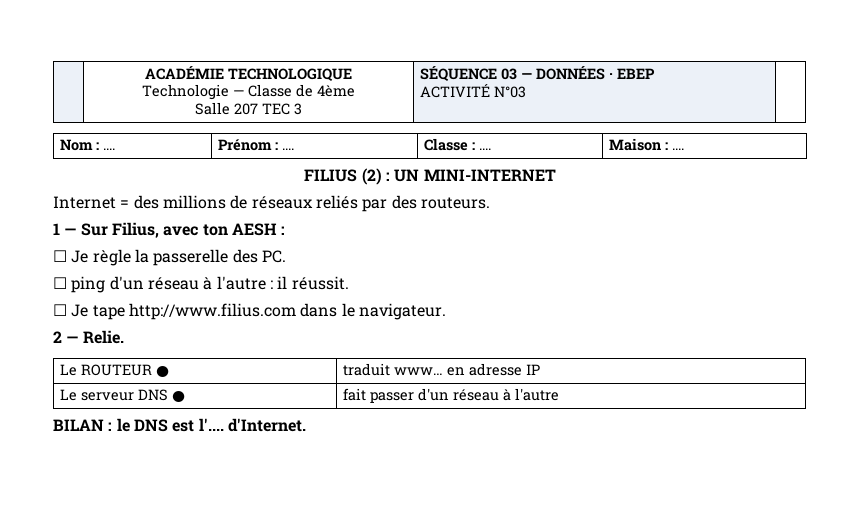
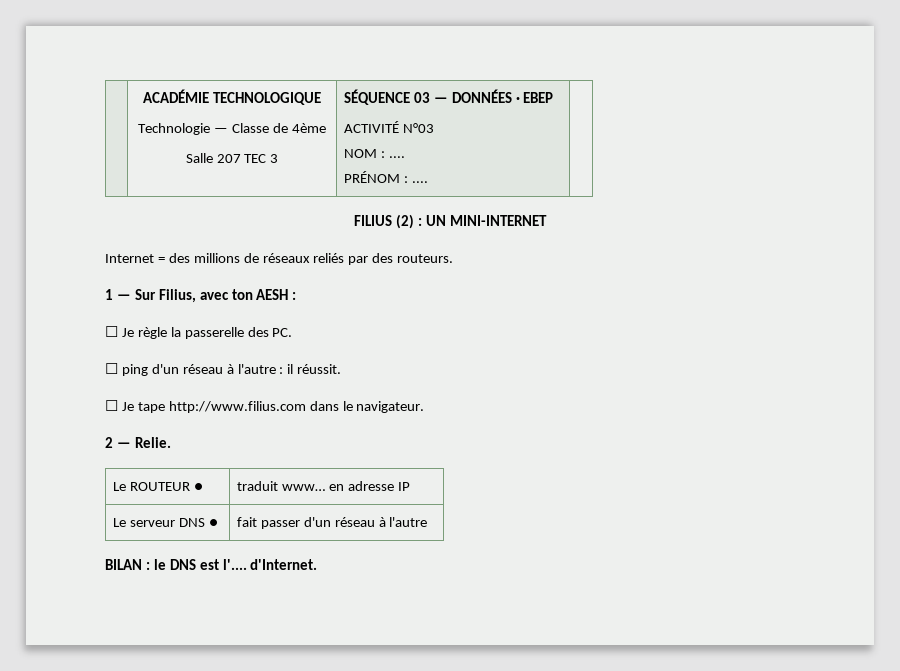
  | ACADÉMIE TECHNOLOGIQUE
  Technologie — Classe de 4ème
  Salle 207 TEC 3 | SÉQUENCE 03 — DONNÉES · EBEP
- ACTIVITÉ N°03 |
- Nom : .... | Prénom : .... | Classe : .... | Maison : ....
+ ACTIVITÉ N°03
+ NOM : ....
+ PRÉNOM : .... |

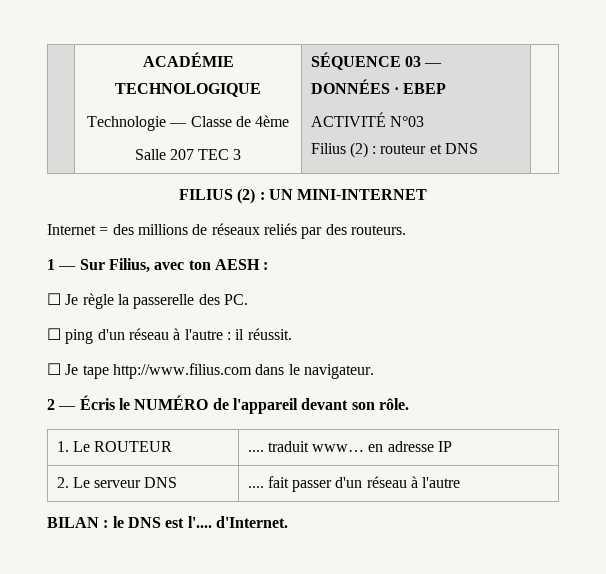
  | ACADÉMIE TECHNOLOGIQUE
  Technologie — Classe de 4ème
  Salle 207 TEC 3 | SÉQUENCE 03 — DONNÉES · EBEP
  ACTIVITÉ N°03
- NOM : ....
- PRÉNOM : .... |
+ Filius (2) : routeur et DNS |
- 2 — Relie.
- Le ROUTEUR ● | traduit www… en adresse IP
+ 2 — Écris le NUMÉRO de l'appareil devant son rôle.
+ 1. Le ROUTEUR | .... traduit www… en adresse IP
- Le serveur DNS ● | fait passer d'un réseau à l'autre
+ 2. Le serveur DNS | .... fait passer d'un réseau à l'autre

